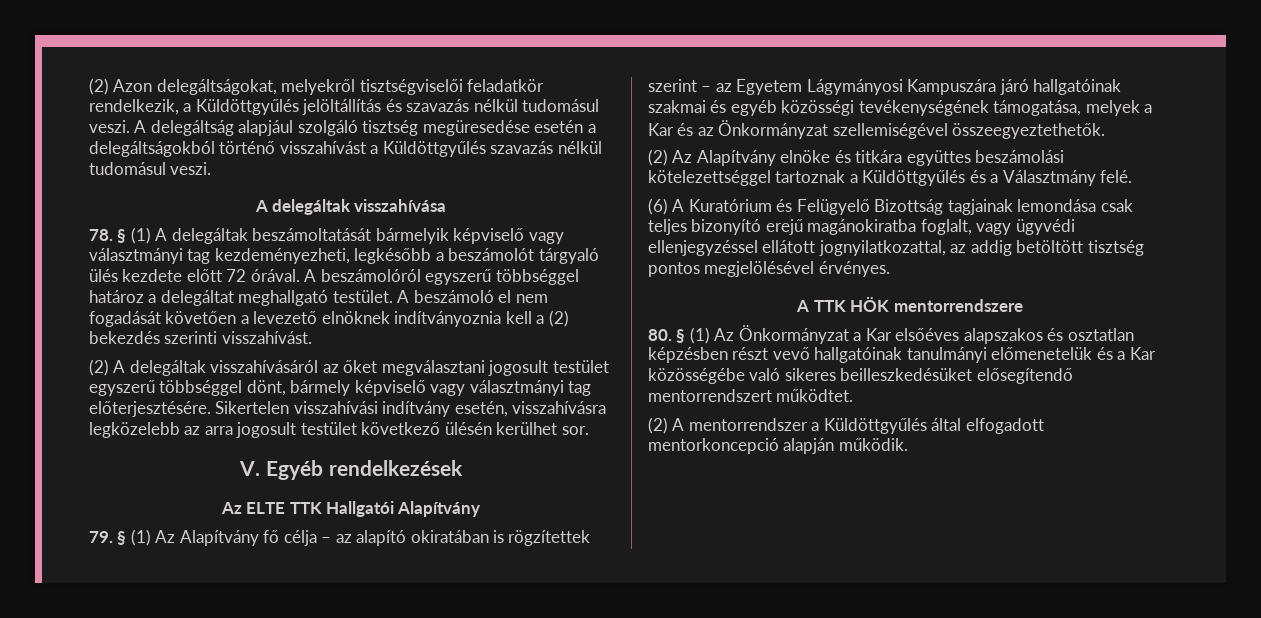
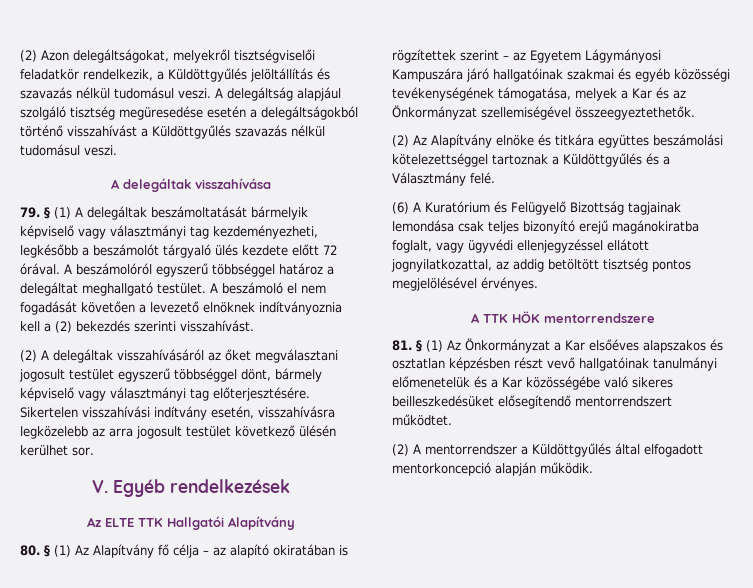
- 78. § (1) A delegáltak beszámoltatását bármelyik képviselő vagy választmányi tag kezdeményezheti, legkésőbb a beszámolót tárgyaló ülés kezdete előtt 72 órával.
+ 79. § (1) A delegáltak beszámoltatását bármelyik képviselő vagy választmányi tag kezdeményezheti, legkésőbb a beszámolót tárgyaló ülés kezdete előtt 72 órával.
- 79. § (1) Az Alapítvány fő célja – az alapító okiratában is rögzítettek szerint – az Egyetem Lágymányosi Kampuszára járó hallgatóinak szakmai és egyéb közösségi tevékenységének támogatása, melyek a Kar és az Önkormányzat szellemiségével összeegyeztethetők.
+ 80. § (1) Az Alapítvány fő célja – az alapító okiratában is rögzítettek szerint – az Egyetem Lágymányosi Kampuszára járó hallgatóinak szakmai és egyéb közösségi tevékenységének támogatása, melyek a Kar és az Önkormányzat szellemiségével összeegyeztethetők.
- 80. § (1) Az Önkormányzat a Kar elsőéves alapszakos és osztatlan képzésben részt vevő hallgatóinak tanulmányi előmenetelük és a Kar közösségébe való sikeres beilleszkedésüket elősegítendő mentorrendszert működtet.
+ 81. § (1) Az Önkormányzat a Kar elsőéves alapszakos és osztatlan képzésben részt vevő hallgatóinak tanulmányi előmenetelük és a Kar közösségébe való sikeres beilleszkedésüket elősegítendő mentorrendszert működtet.

